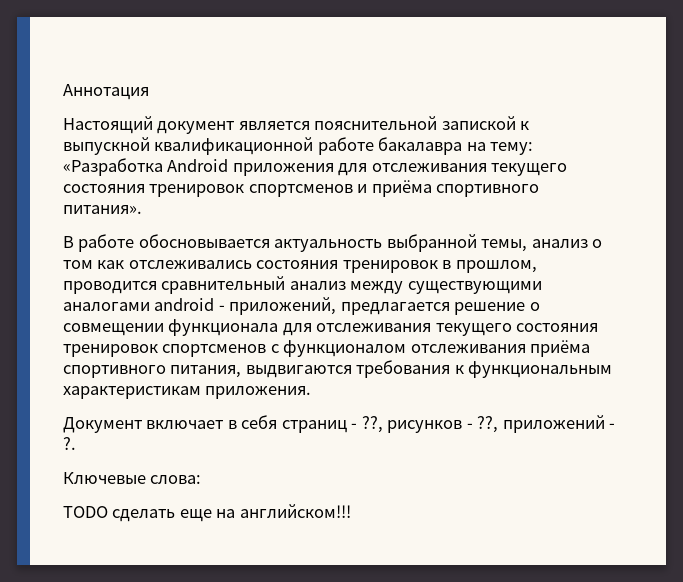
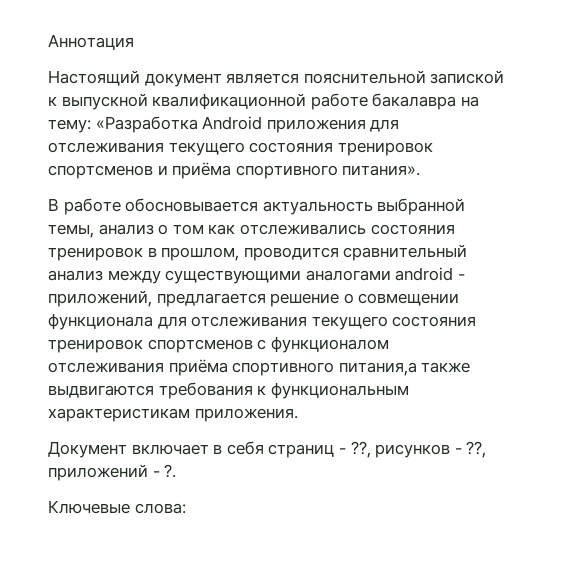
- В работе обосновывается актуальность выбранной темы, анализ о том как отслеживались состояния тренировок в прошлом, проводится сравнительный анализ между существующими аналогами android - приложений, предлагается решение о совмещении функционала для отслеживания текущего состояния тренировок спортсменов с функционалом отслеживания приёма спортивного питания, выдвигаются требования к функциональным характеристикам приложения.
+ В работе обосновывается актуальность выбранной темы, анализ о том как отслеживались состояния тренировок в прошлом, проводится сравнительный анализ между существующими аналогами android - приложений, предлагается решение о совмещении функционала для отслеживания текущего состояния тренировок спортсменов с функционалом отслеживания приёма спортивного питания,а также выдвигаются требования к функциональным характеристикам приложения.
- TODO сделать еще на английском!!!

